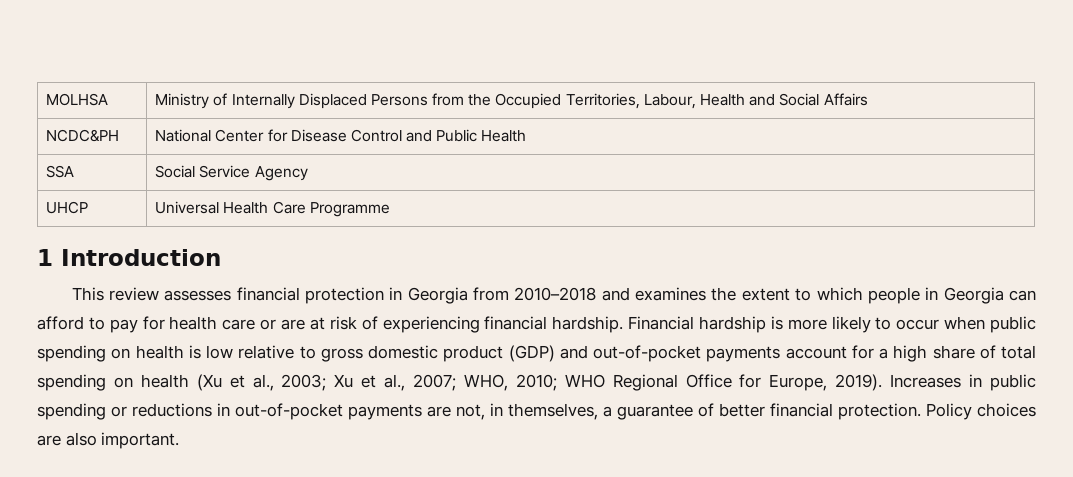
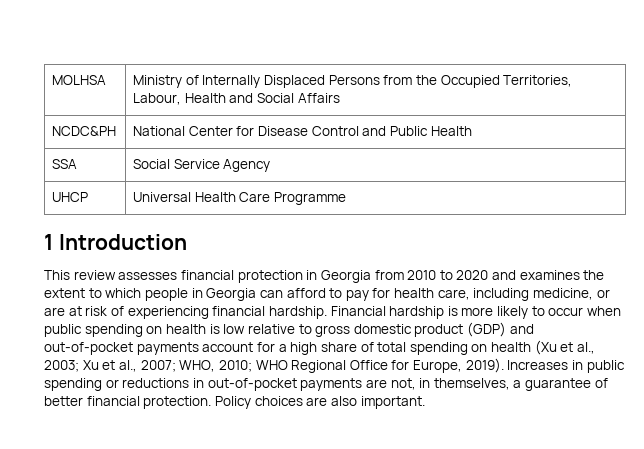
- This review assesses financial protection in Georgia from 2010–2018 and examines the extent to which people in Georgia can afford to pay for health care or are at risk of experiencing financial hardship.
+ This review assesses financial protection in Georgia from 2010 to 2020 and examines the extent to which people in Georgia can afford to pay for health care, including medicine, or are at risk of experiencing financial hardship.

